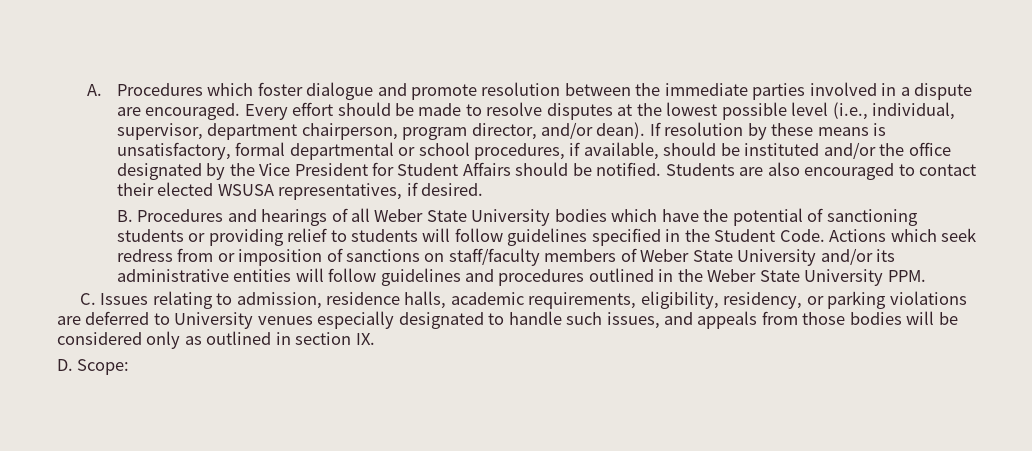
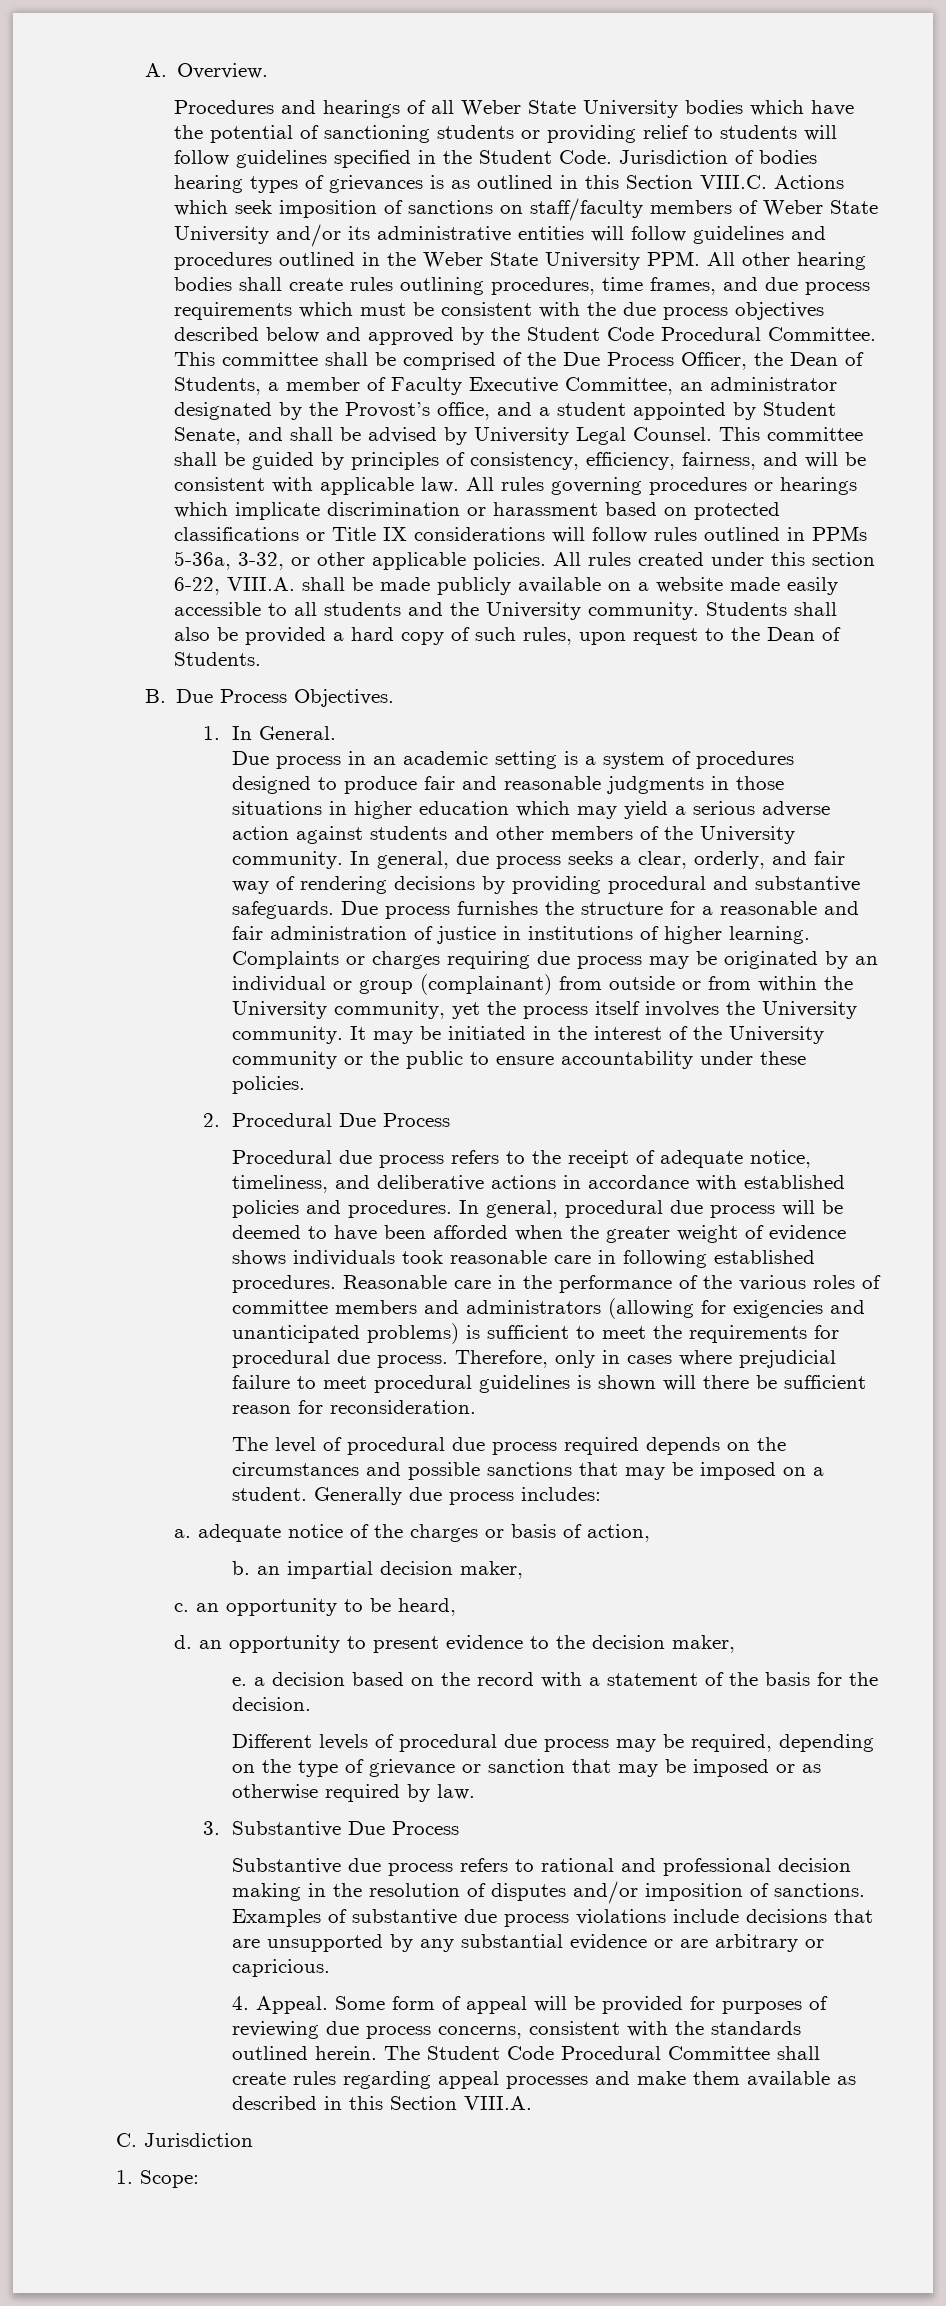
- A. Procedures which foster dialogue and promote resolution between the immediate parties involved in a dispute are encouraged. Every effort should be made to resolve disputes at the lowest possible level (i.e., individual, supervisor, department chairperson, program director, and/or dean). If resolution by these means is unsatisfactory, formal departmental or school procedures, if available, should be instituted and/or the office designated by the Vice President for Student Affairs should be notified. Students are also encouraged to contact their elected WSUSA representatives, if desired.
- B. Procedures and hearings of all Weber State University bodies which have the potential of sanctioning students or providing relief to students will follow guidelines specified in the Student Code.
+ A. Overview.
+ Procedures and hearings of all Weber State University bodies which have the potential of sanctioning students or providing relief to students will follow guidelines specified in the Student Code.
- Actions which seek redress from or imposition of sanctions on staff/faculty members of Weber State University and/or its administrative entities will follow guidelines and procedures outlined in the Weber State University PPM.
- C. Issues relating to admission, residence halls, academic requirements, eligibility, residency, or parking violations are deferred to University venues especially designated to handle such issues, and appeals from those bodies will be considered only as outlined in section IX.
- D. Scope:
+ Jurisdiction of bodies hearing types of grievances is as outlined in this Section VIII.C. Actions which seek imposition of sanctions on staff/faculty members of Weber State University and/or its administrative entities will follow guidelines and procedures outlined in the Weber State University PPM. All other hearing bodies shall create rules outlining procedures, time frames, and due process requirements which must be consistent with the due process objectives described below and approved by the Student Code Procedural Committee. This committee shall be comprised of the Due Process Officer, the Dean of Students, a member of Faculty Executive Committee, an administrator designated by the Provost’s office, and a student appointed by Student Senate, and shall be advised by University Legal Counsel. This committee shall be guided by principles of consistency, efficiency, fairness, and will be consistent with applicable law. All rules governing procedures or hearings which implicate discrimination or harassment based on protected classifications or Title IX considerations will follow rules outlined in PPMs 5-36a, 3-32, or other applicable policies. All rules created under this section 6-22, VIII.A. shall be made publicly available on a website made easily accessible to all students and the University community. Students shall also be provided a hard copy of such rules, upon request to the Dean of Students.
+ B. Due Process Objectives.
+ 1. In General.
+ Due process in an academic setting is a system of procedures designed to produce fair and reasonable judgments in those situations in higher education which may yield a serious adverse action against students and other members of the University community. In general, due process seeks a clear, orderly, and fair way of rendering decisions by providing procedural and substantive safeguards. Due process furnishes the structure for a reasonable and fair administration of justice in institutions of higher learning. Complaints or charges requiring due process may be originated by an individual or group (complainant) from outside or from within the University community, yet the process itself involves the University community. It may be initiated in the interest of the University community or the public to ensure accountability under these policies.
+ 2. Procedural Due Process
+ Procedural due process refers to the receipt of adequate notice, timeliness, and deliberative actions in accordance with established policies and procedures. In general, procedural due process will be deemed to have been afforded when the greater weight of evidence shows individuals took reasonable care in following established procedures. Reasonable care in the performance of the various roles of committee members and administrators (allowing for exigencies and unanticipated problems) is sufficient to meet the requirements for procedural due process. Therefore, only in cases where prejudicial failure to meet procedural guidelines is shown will there be sufficient reason for reconsideration.
+ The level of procedural due process required depends on the circumstances and possible sanctions that may be imposed on a student. Generally due process includes:
+ a. adequate notice of the charges or basis of action,
+ b. an impartial decision maker,
+ c. an opportunity to be heard,
+ d. an opportunity to present evidence to the decision maker,
+ e. a decision based on the record with a statement of the basis for the decision.
+ Different levels of procedural due process may be required, depending on the type of grievance or sanction that may be imposed or as otherwise required by law.
+ 3. Substantive Due Process
+ Substantive due process refers to rational and professional decision making in the resolution of disputes and/or imposition of sanctions. Examples of substantive due process violations include decisions that are unsupported by any substantial evidence or are arbitrary or capricious.
+ 4. Appeal. Some form of appeal will be provided for purposes of reviewing due process concerns, consistent with the standards outlined herein. The Student Code Procedural Committee shall create rules regarding appeal processes and make them available as described in this Section VIII.A.
+ C. Jurisdiction
+ 1. Scope:

